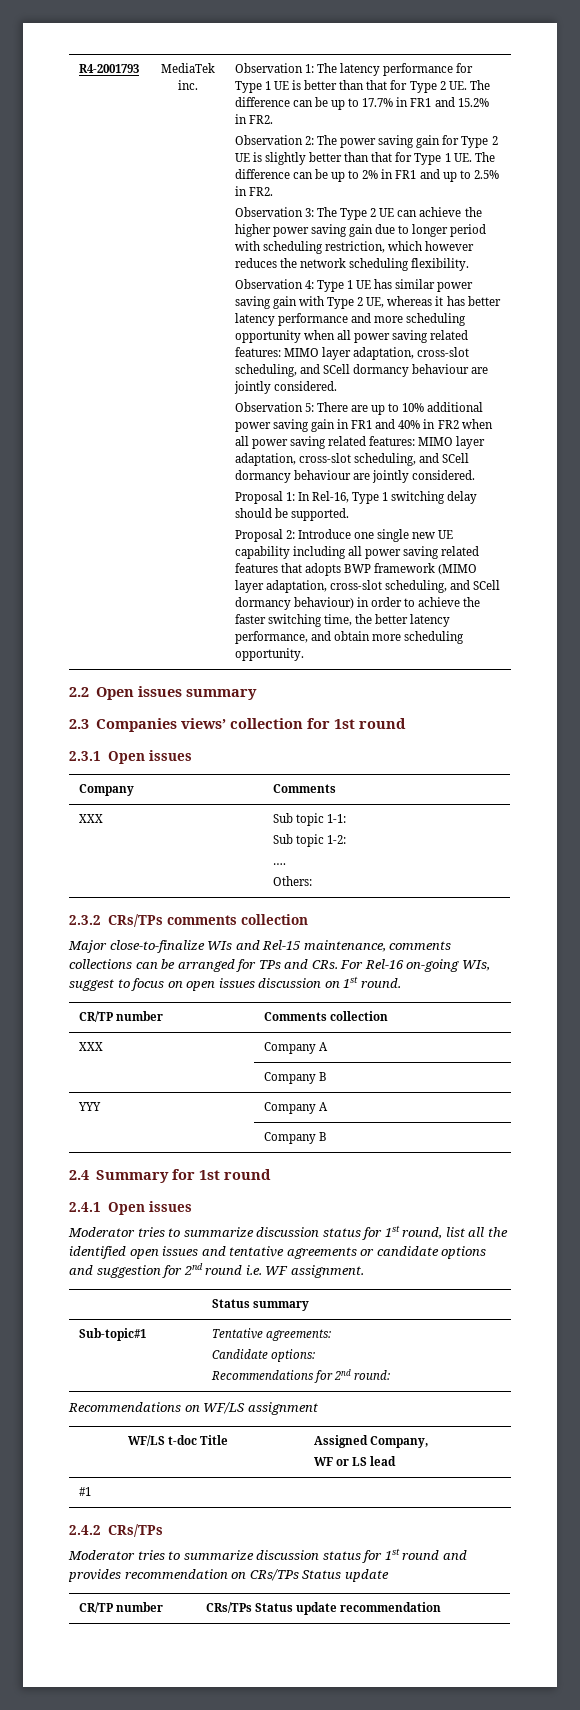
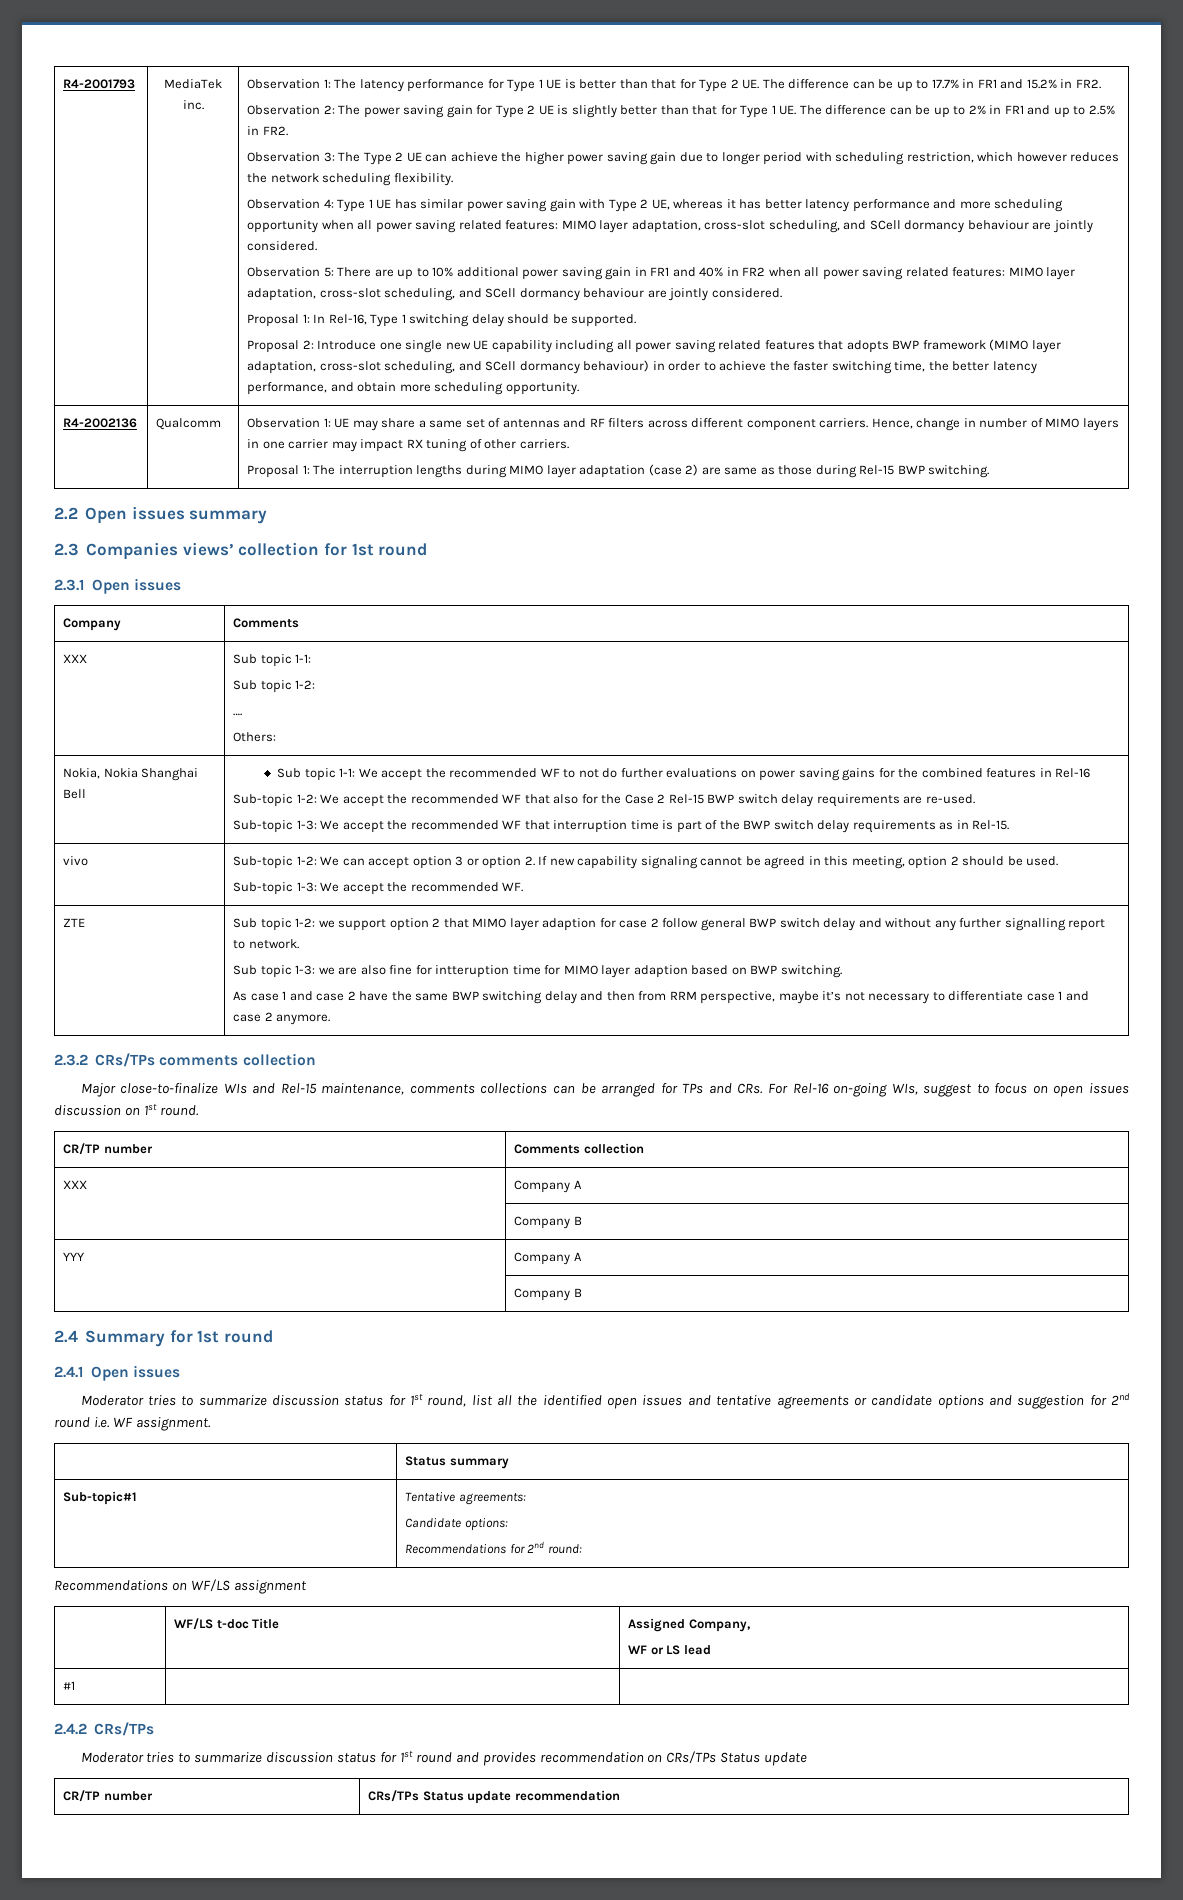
+ R4-2002136 | Qualcomm | Observation 1: UE may share a same set of antennas and RF filters across different component carriers. Hence, change in number of MIMO layers in one carrier may impact RX tuning of other carriers.
+ Proposal 1: The interruption lengths during MIMO layer adaptation (case 2) are same as those during Rel-15 BWP switching.
+ Nokia, Nokia Shanghai Bell | Sub topic 1-1: We accept the recommended WF to not do further evaluations on power saving gains for the combined features in Rel-16
+ Sub-topic 1-2: We accept the recommended WF that also for the Case 2 Rel-15 BWP switch delay requirements are re-used.
+ Sub-topic 1-3: We accept the recommended WF that interruption time is part of the BWP switch delay requirements as in Rel-15.
+ vivo | Sub-topic 1-2: We can accept option 3 or option 2. If new capability signaling cannot be agreed in this meeting, option 2 should be used.
+ Sub-topic 1-3: We accept the recommended WF.
+ ZTE | Sub topic 1-2: we support option 2 that MIMO layer adaption for case 2 follow general BWP switch delay and without any further signalling report to network.
+ Sub topic 1-3: we are also fine for intteruption time for MIMO layer adaption based on BWP switching.
+ As case 1 and case 2 have the same BWP switching delay and then from RRM perspective, maybe it’s not necessary to differentiate case 1 and case 2 anymore.

